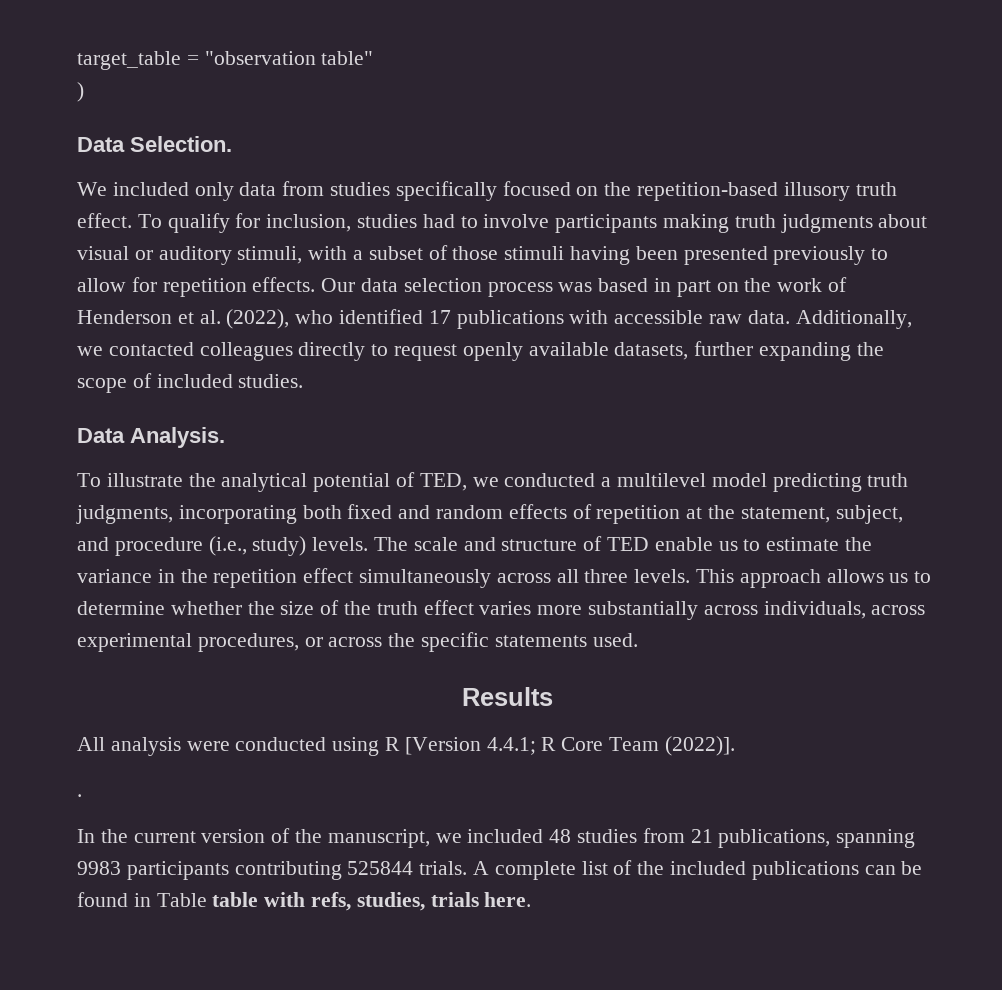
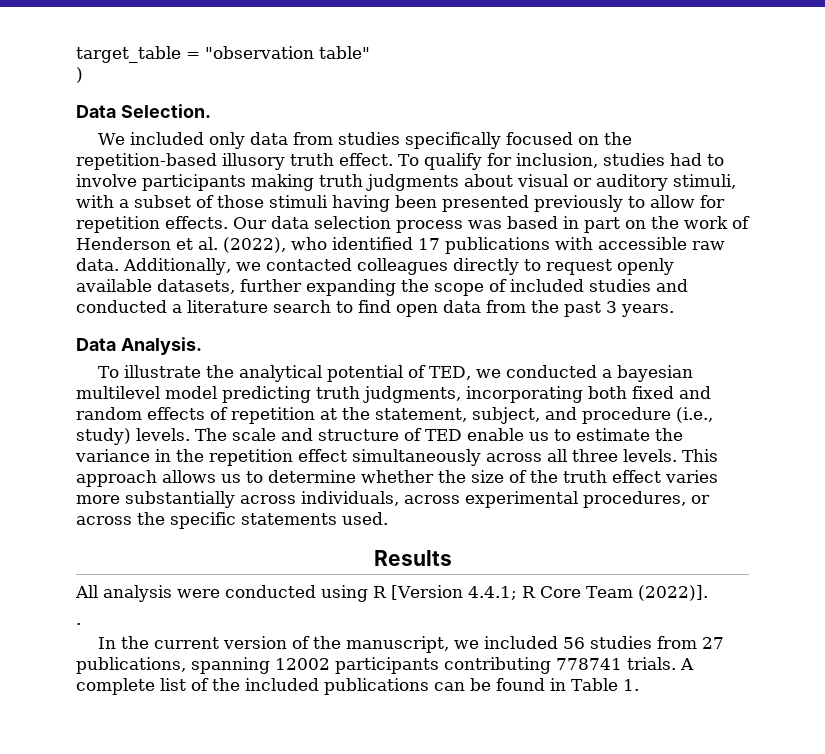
- Additionally, we contacted colleagues directly to request openly available datasets, further expanding the scope of included studies.
+ Additionally, we contacted colleagues directly to request openly available datasets, further expanding the scope of included studies and conducted a literature search to find open data from the past 3 years.
- To illustrate the analytical potential of TED, we conducted a multilevel model predicting truth judgments, incorporating both fixed and random effects of repetition at the statement, subject, and procedure (i.e., study) levels.
+ To illustrate the analytical potential of TED, we conducted a bayesian multilevel model predicting truth judgments, incorporating both fixed and random effects of repetition at the statement, subject, and procedure (i.e., study) levels.
- In the current version of the manuscript, we included 48 studies from 21 publications, spanning 9983 participants contributing 525844 trials.
+ In the current version of the manuscript, we included 56 studies from 27 publications, spanning 12002 participants contributing 778741 trials.
- A complete list of the included publications can be found in Table table with refs, studies, trials here.
+ A complete list of the included publications can be found in Table 1.

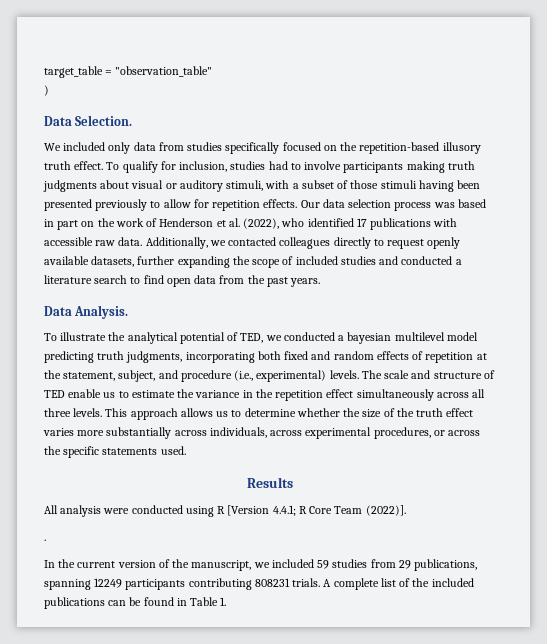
- target_table = "observation table"
+ target_table = "observation_table"
- Additionally, we contacted colleagues directly to request openly available datasets, further expanding the scope of included studies and conducted a literature search to find open data from the past 3 years.
+ Additionally, we contacted colleagues directly to request openly available datasets, further expanding the scope of included studies and conducted a literature search to find open data from the past years.
- To illustrate the analytical potential of TED, we conducted a bayesian multilevel model predicting truth judgments, incorporating both fixed and random effects of repetition at the statement, subject, and procedure (i.e., study) levels.
+ To illustrate the analytical potential of TED, we conducted a bayesian multilevel model predicting truth judgments, incorporating both fixed and random effects of repetition at the statement, subject, and procedure (i.e., experimental) levels.
- In the current version of the manuscript, we included 56 studies from 27 publications, spanning 12002 participants contributing 778741 trials.
+ In the current version of the manuscript, we included 59 studies from 29 publications, spanning 12249 participants contributing 808231 trials.

